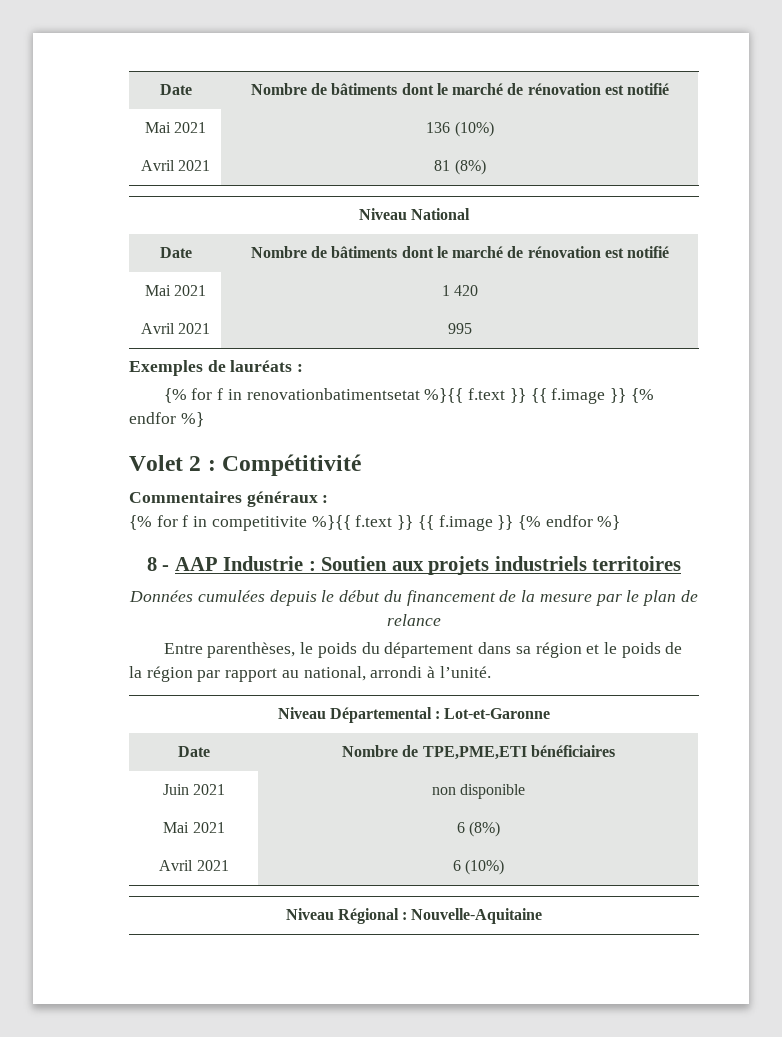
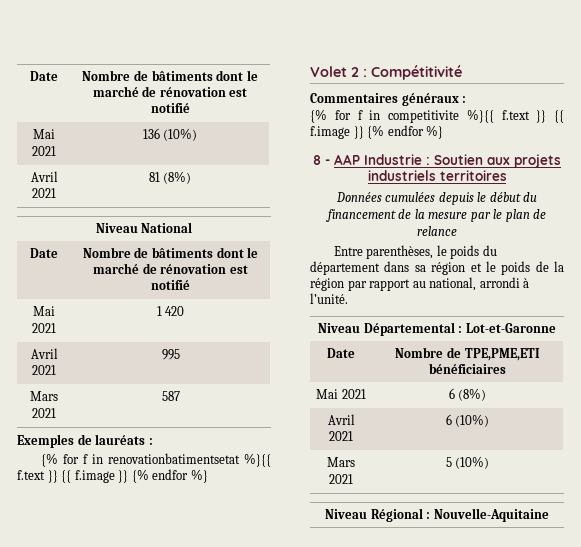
+ Mars 2021 | 587
- Juin 2021 | non disponible
+ Mars 2021 | 5 (10%)

